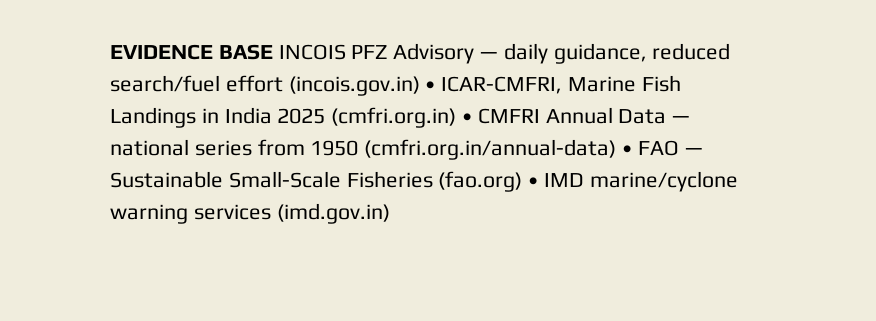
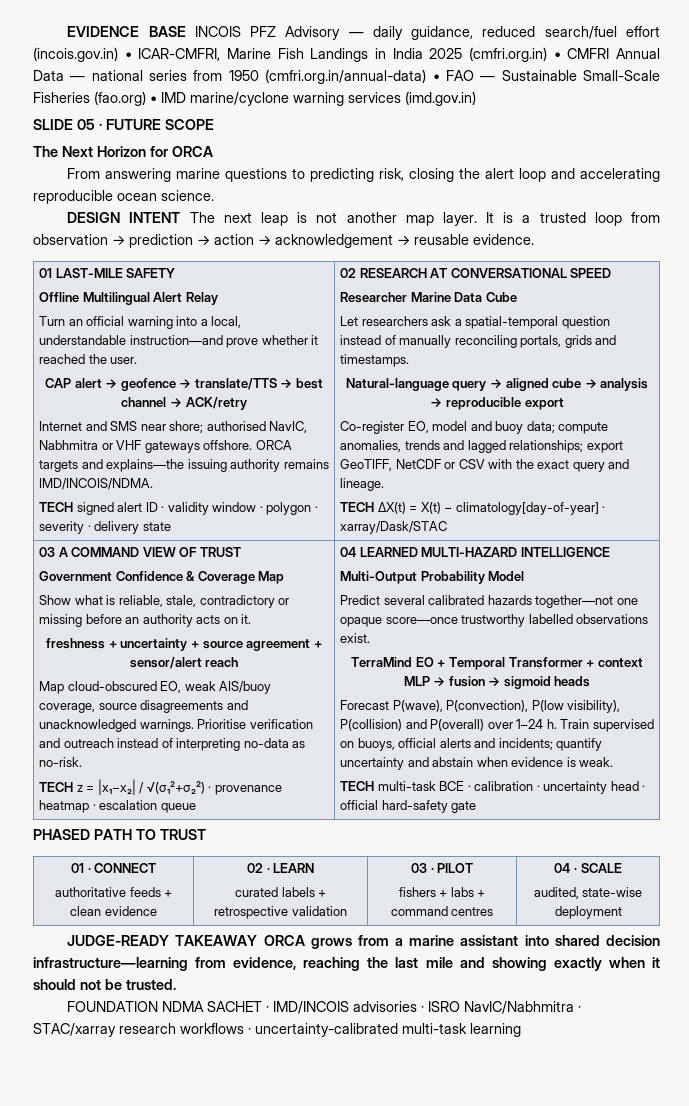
+ SLIDE 05 · FUTURE SCOPE
+ The Next Horizon for ORCA
+ From answering marine questions to predicting risk, closing the alert loop and accelerating reproducible ocean science.
+ DESIGN INTENT The next leap is not another map layer. It is a trusted loop from observation → prediction → action → acknowledgement → reusable evidence.
+ 01 LAST-MILE SAFETY
+ Offline Multilingual Alert Relay
+ Turn an official warning into a local, understandable instruction—and prove whether it reached the user.
+ CAP alert → geofence → translate/TTS → best channel → ACK/retry
+ Internet and SMS near shore; authorised NavIC, Nabhmitra or VHF gateways offshore. ORCA targets and explains—the issuing authority remains IMD/INCOIS/NDMA.
+ TECH signed alert ID · validity window · polygon · severity · delivery state | 02 RESEARCH AT CONVERSATIONAL SPEED
+ Researcher Marine Data Cube
+ Let researchers ask a spatial-temporal question instead of manually reconciling portals, grids and timestamps.
+ Natural-language query → aligned cube → analysis → reproducible export
+ Co-register EO, model and buoy data; compute anomalies, trends and lagged relationships; export GeoTIFF, NetCDF or CSV with the exact query and lineage.
+ TECH ΔX(t) = X(t) − climatology[day-of-year] · xarray/Dask/STAC
+ 03 A COMMAND VIEW OF TRUST
+ Government Confidence & Coverage Map
+ Show what is reliable, stale, contradictory or missing before an authority acts on it.
+ freshness + uncertainty + source agreement + sensor/alert reach
+ Map cloud-obscured EO, weak AIS/buoy coverage, source disagreements and unacknowledged warnings. Prioritise verification and outreach instead of interpreting no-data as no-risk.
+ TECH z = |x₁−x₂| / √(σ₁²+σ₂²) · provenance heatmap · escalation queue | 04 LEARNED MULTI-HAZARD INTELLIGENCE
+ Multi-Output Probability Model
+ Predict several calibrated hazards together—not one opaque score—once trustworthy labelled observations exist.
+ TerraMind EO + Temporal Transformer + context MLP → fusion → sigmoid heads
+ Forecast P(wave), P(convection), P(low visibility), P(collision) and P(overall) over 1–24 h. Train supervised on buoys, official alerts and incidents; quantify uncertainty and abstain when evidence is weak.
+ TECH multi-task BCE · calibration · uncertainty head · official hard-safety gate
+ PHASED PATH TO TRUST
+ 01 · CONNECT
+ authoritative feeds + clean evidence | 02 · LEARN
+ curated labels + retrospective validation | 03 · PILOT
+ fishers + labs + command centres | 04 · SCALE
+ audited, state-wise deployment
+ JUDGE-READY TAKEAWAY ORCA grows from a marine assistant into shared decision infrastructure—learning from evidence, reaching the last mile and showing exactly when it should not be trusted.
+ FOUNDATION NDMA SACHET · IMD/INCOIS advisories · ISRO NavIC/Nabhmitra · STAC/xarray research workflows · uncertainty-calibrated multi-task learning

